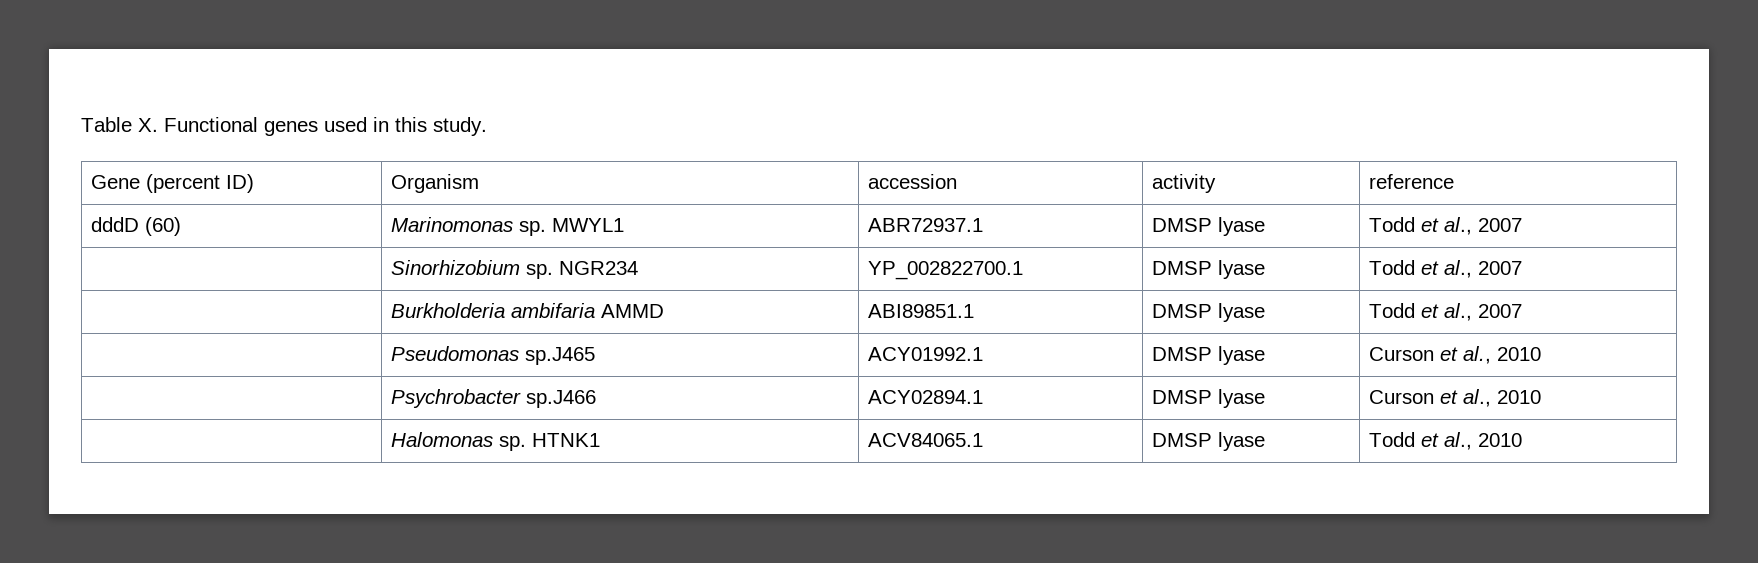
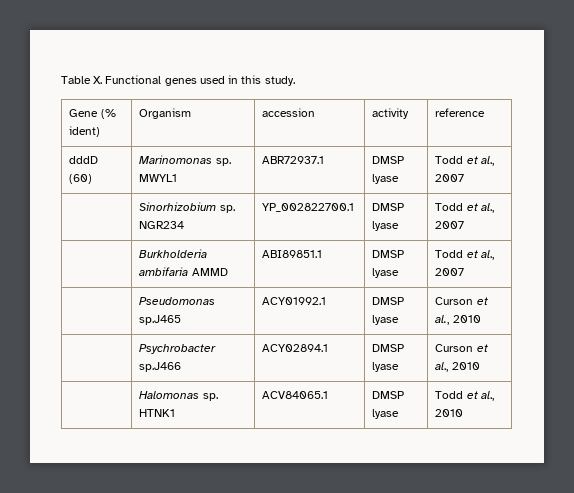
- Gene (percent ID) | Organism | accession | activity | reference
+ Gene (% ident) | Organism | accession | activity | reference

